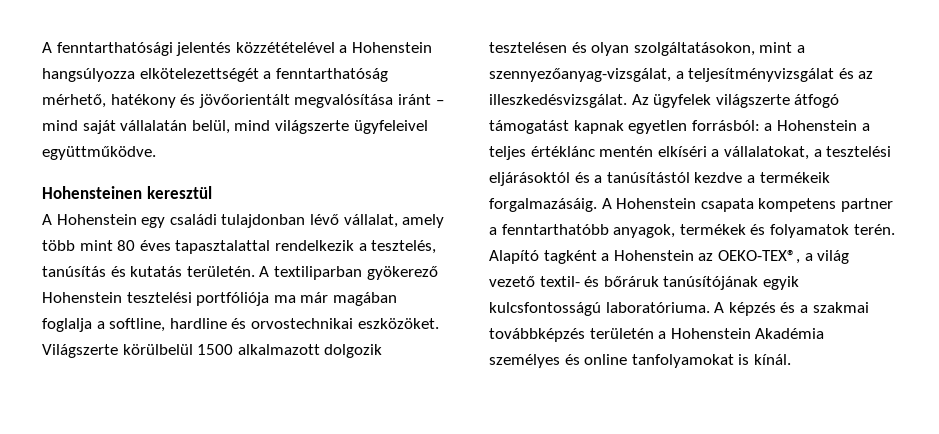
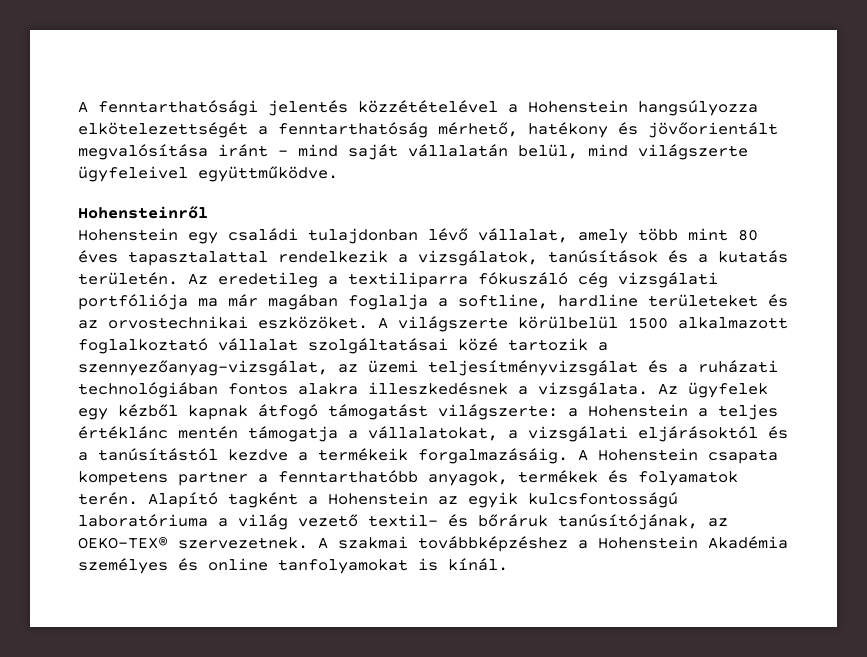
- Hohensteinen keresztül
- A Hohenstein egy családi tulajdonban lévő vállalat, amely több mint 80 éves tapasztalattal rendelkezik a tesztelés, tanúsítás és kutatás területén. A textiliparban gyökerező Hohenstein tesztelési portfóliója ma már magában foglalja a softline, hardline és orvostechnikai eszközöket. Világszerte körülbelül 1500 alkalmazott dolgozik tesztelésen és olyan szolgáltatásokon, mint a szennyezőanyag-vizsgálat, a teljesítményvizsgálat és az illeszkedésvizsgálat. Az ügyfelek világszerte átfogó támogatást kapnak egyetlen forrásból: a Hohenstein a teljes értéklánc mentén elkíséri a vállalatokat, a tesztelési eljárásoktól és a tanúsítástól kezdve a termékeik forgalmazásáig.
+ Hohensteinről
+ Hohenstein egy családi tulajdonban lévő vállalat, amely több mint 80 éves tapasztalattal rendelkezik a vizsgálatok, tanúsítások és a kutatás területén. Az eredetileg a textiliparra fókuszáló cég vizsgálati portfóliója ma már magában foglalja a softline, hardline területeket és az orvostechnikai eszközöket. A világszerte körülbelül 1500 alkalmazott foglalkoztató vállalat szolgáltatásai közé tartozik a szennyezőanyag-vizsgálat, az üzemi teljesítményvizsgálat és a ruházati technológiában fontos alakra illeszkedésnek a vizsgálata. Az ügyfelek egy kézből kapnak átfogó támogatást világszerte: a Hohenstein a teljes értéklánc mentén támogatja a vállalatokat, a vizsgálati eljárásoktól és a tanúsítástól kezdve a termékeik forgalmazásáig.
- Alapító tagként a Hohenstein az OEKO-TEX®, a világ vezető textil- és bőráruk tanúsítójának egyik kulcsfontosságú laboratóriuma. A képzés és a szakmai továbbképzés területén a Hohenstein Akadémia személyes és online tanfolyamokat is kínál.
+ Alapító tagként a Hohenstein az egyik kulcsfontosságú laboratóriuma a világ vezető textil- és bőráruk tanúsítójának, az OEKO-TEX® szervezetnek. A szakmai továbbképzéshez a Hohenstein Akadémia személyes és online tanfolyamokat is kínál.

